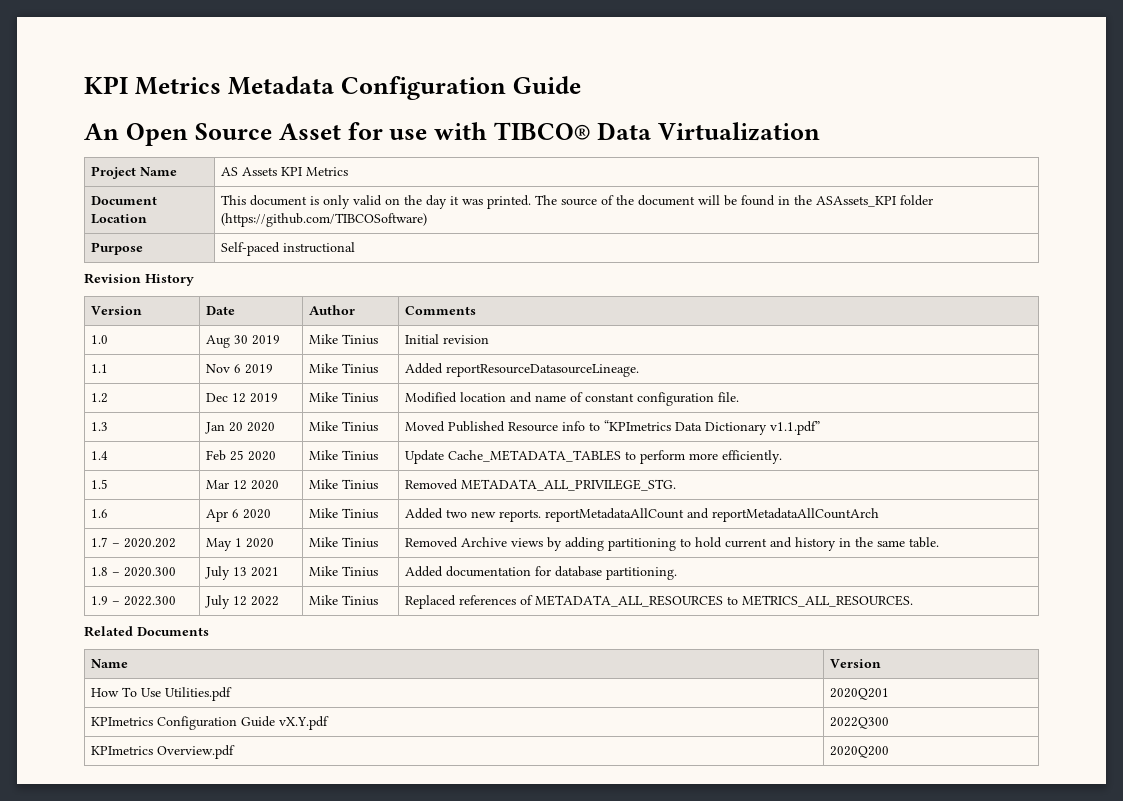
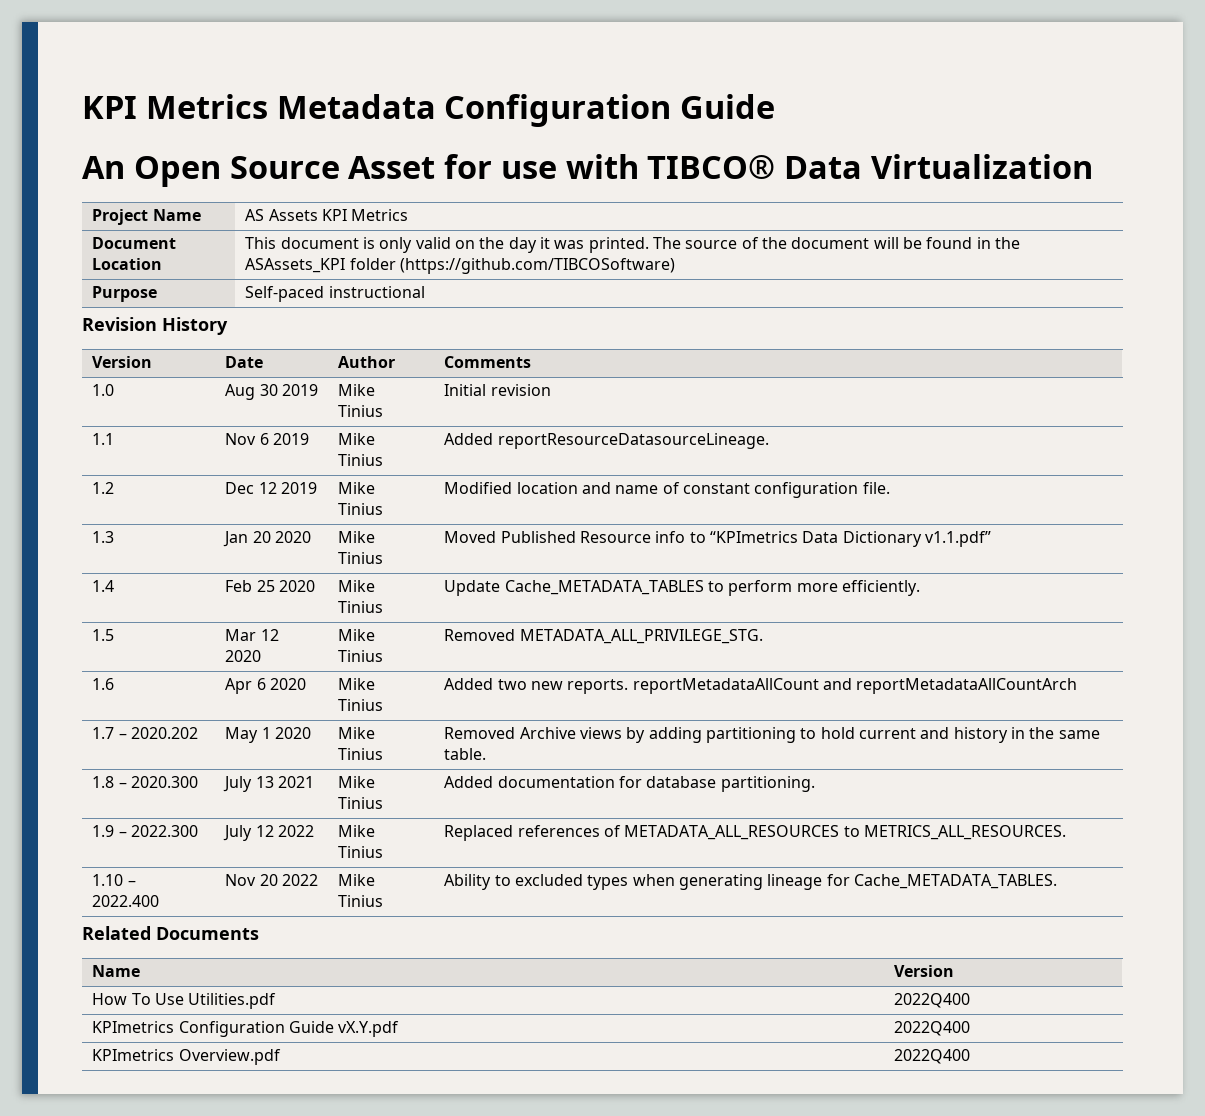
+ 1.10 – 2022.400 | Nov 20 2022 | Mike Tinius | Ability to excluded types when generating lineage for Cache_METADATA_TABLES.
- How To Use Utilities.pdf | 2020Q201
+ How To Use Utilities.pdf | 2022Q400
- KPImetrics Configuration Guide vX.Y.pdf | 2022Q300
+ KPImetrics Configuration Guide vX.Y.pdf | 2022Q400
- KPImetrics Overview.pdf | 2020Q200
+ KPImetrics Overview.pdf | 2022Q400

